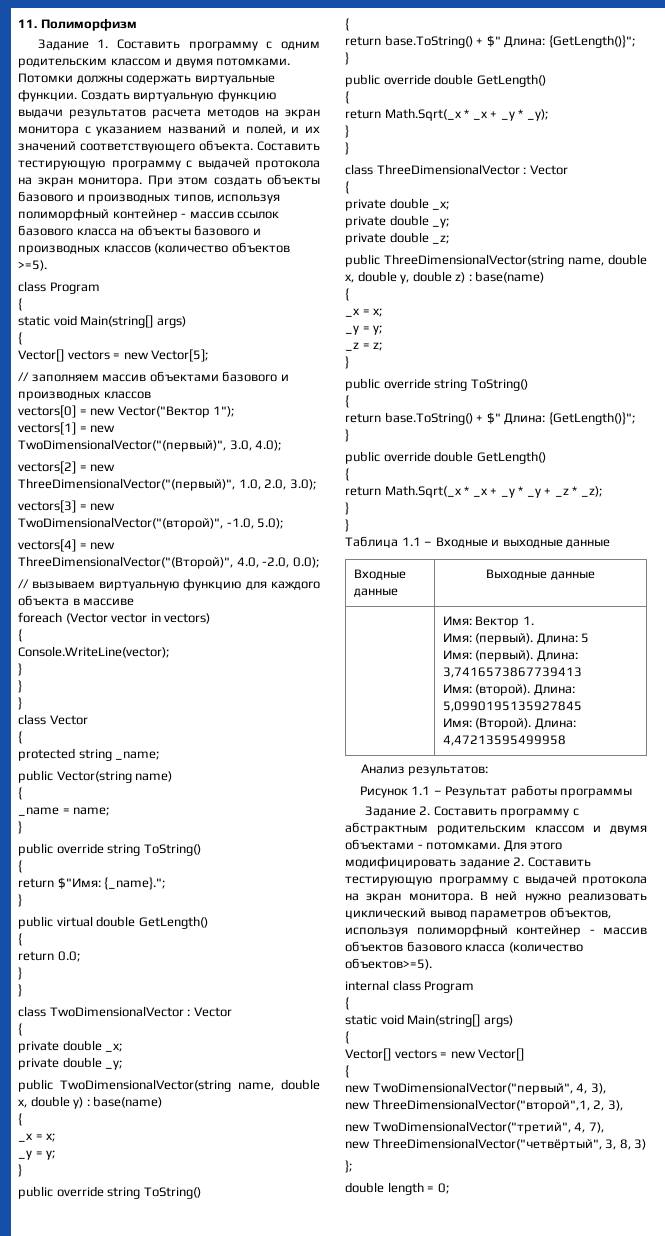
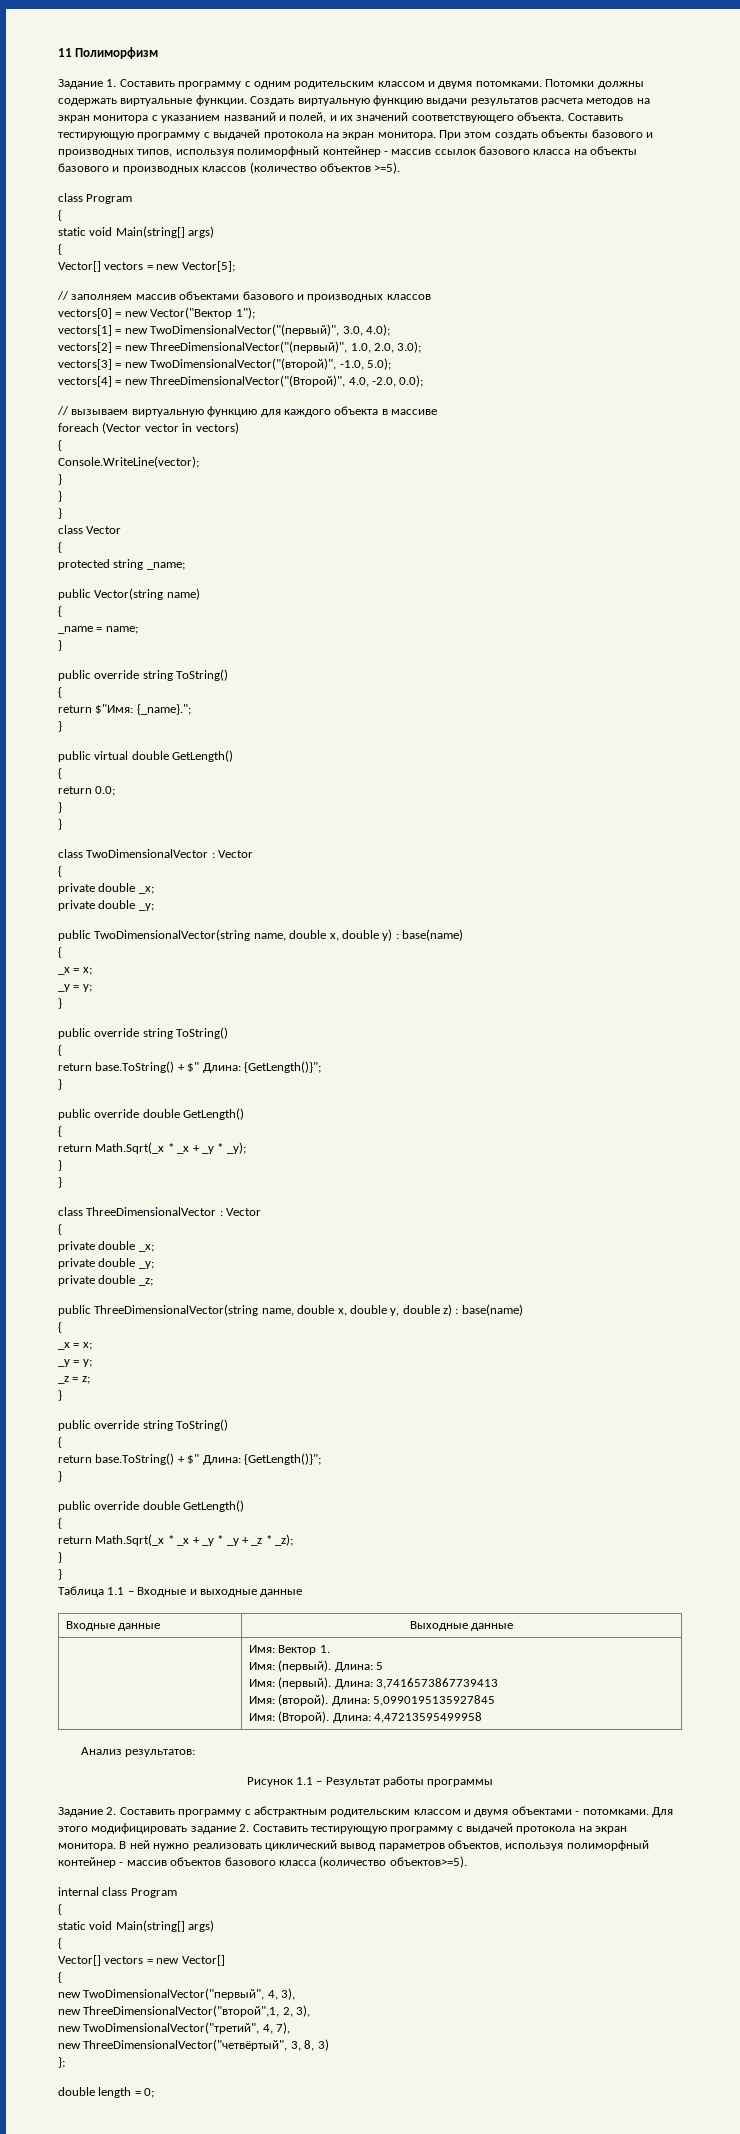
- 11. Полиморфизм
+ 11 Полиморфизм

